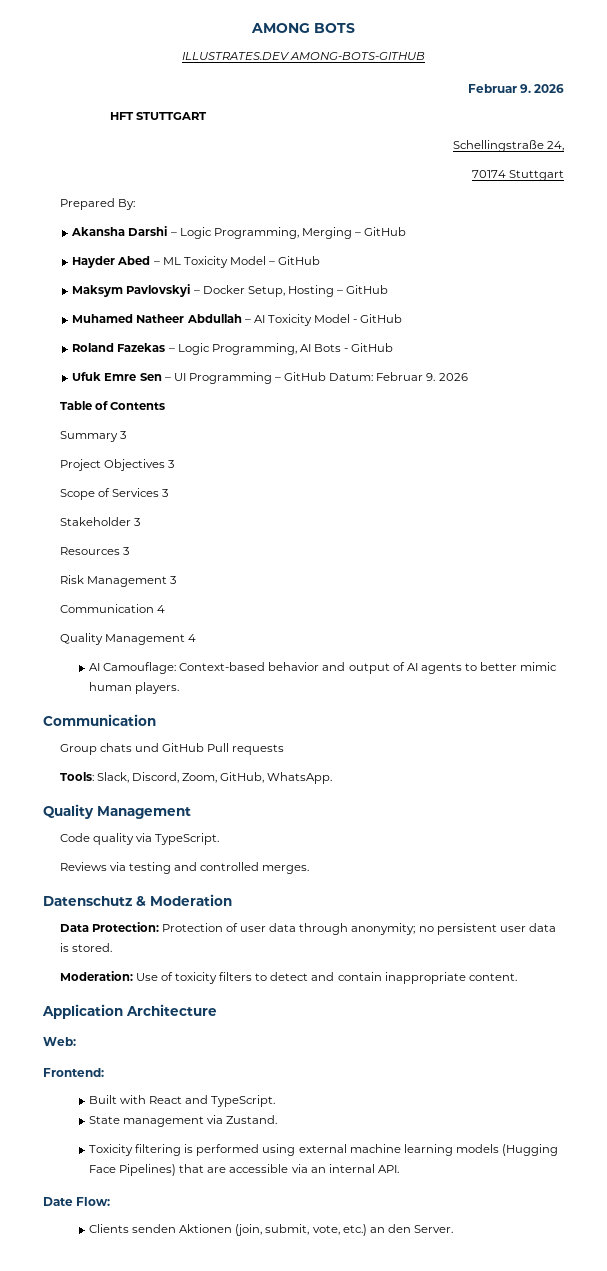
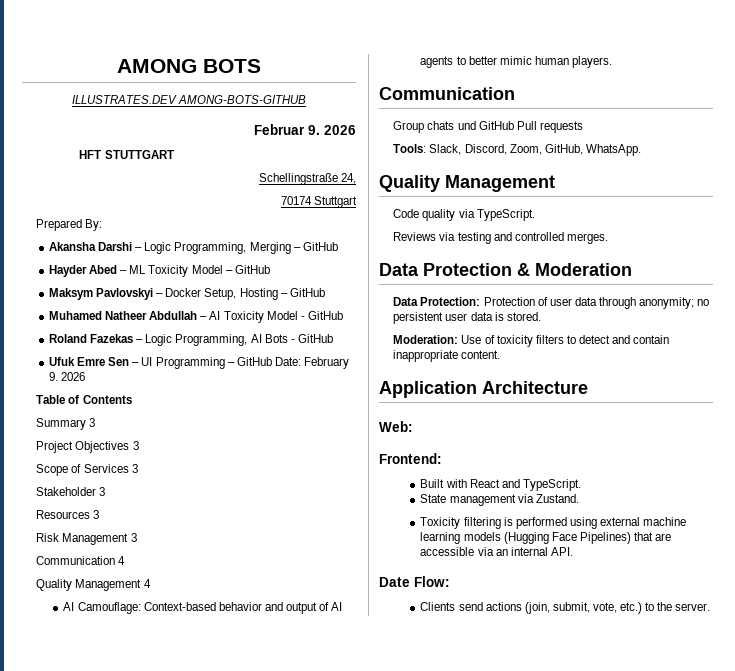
- Ufuk Emre Sen – UI Programming – GitHub Datum: Februar 9. 2026
+ Ufuk Emre Sen – UI Programming – GitHub Date: February 9. 2026
- Datenschutz & Moderation
+ Data Protection & Moderation
- Clients senden Aktionen (join, submit, vote, etc.) an den Server.
+ Clients send actions (join, submit, vote, etc.) to the server.

